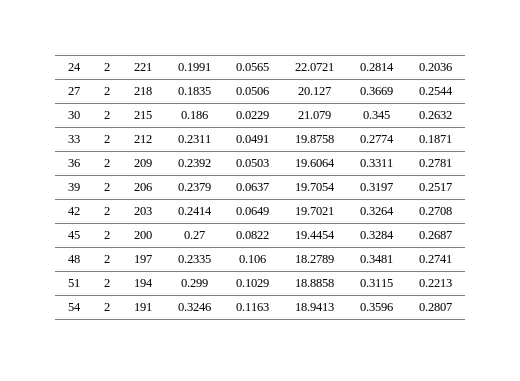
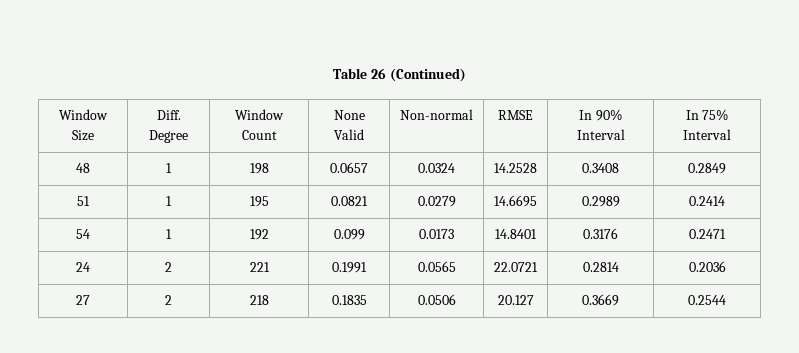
+ Table 26 (Continued)
+ Window Size | Diff. Degree | Window Count | None Valid | Non-normal | RMSE | In 90% Interval | In 75% Interval
+ 48 | 1 | 198 | 0.0657 | 0.0324 | 14.2528 | 0.3408 | 0.2849
+ 51 | 1 | 195 | 0.0821 | 0.0279 | 14.6695 | 0.2989 | 0.2414
+ 54 | 1 | 192 | 0.099 | 0.0173 | 14.8401 | 0.3176 | 0.2471
- 30 | 2 | 215 | 0.186 | 0.0229 | 21.079 | 0.345 | 0.2632
- 33 | 2 | 212 | 0.2311 | 0.0491 | 19.8758 | 0.2774 | 0.1871
- 36 | 2 | 209 | 0.2392 | 0.0503 | 19.6064 | 0.3311 | 0.2781
- 39 | 2 | 206 | 0.2379 | 0.0637 | 19.7054 | 0.3197 | 0.2517
- 42 | 2 | 203 | 0.2414 | 0.0649 | 19.7021 | 0.3264 | 0.2708
- 45 | 2 | 200 | 0.27 | 0.0822 | 19.4454 | 0.3284 | 0.2687
- 48 | 2 | 197 | 0.2335 | 0.106 | 18.2789 | 0.3481 | 0.2741
- 51 | 2 | 194 | 0.299 | 0.1029 | 18.8858 | 0.3115 | 0.2213
- 54 | 2 | 191 | 0.3246 | 0.1163 | 18.9413 | 0.3596 | 0.2807

